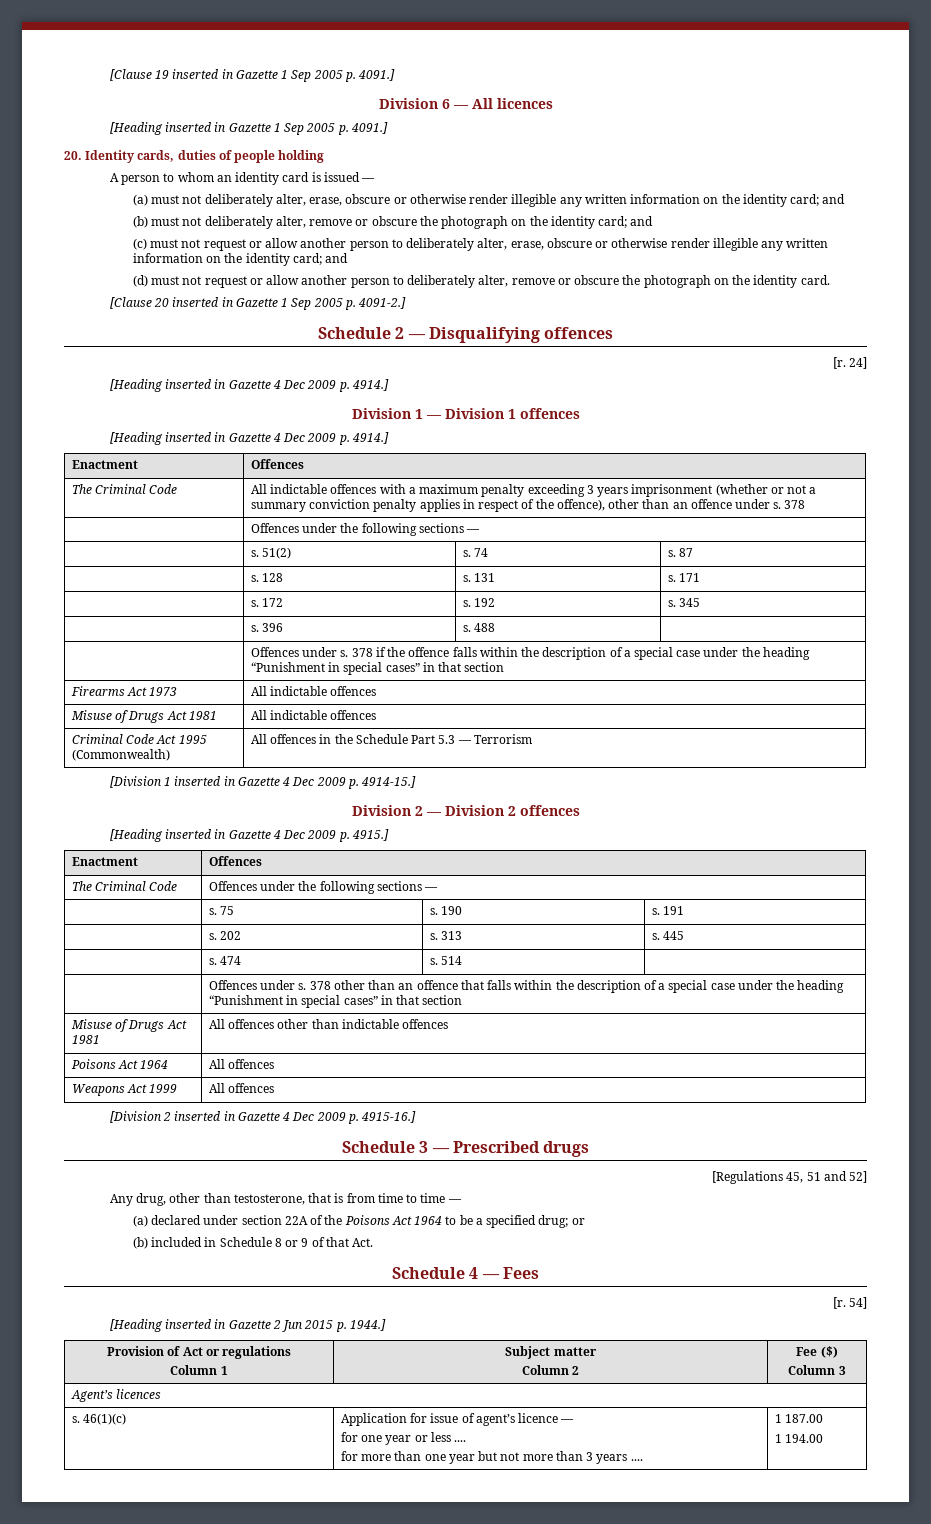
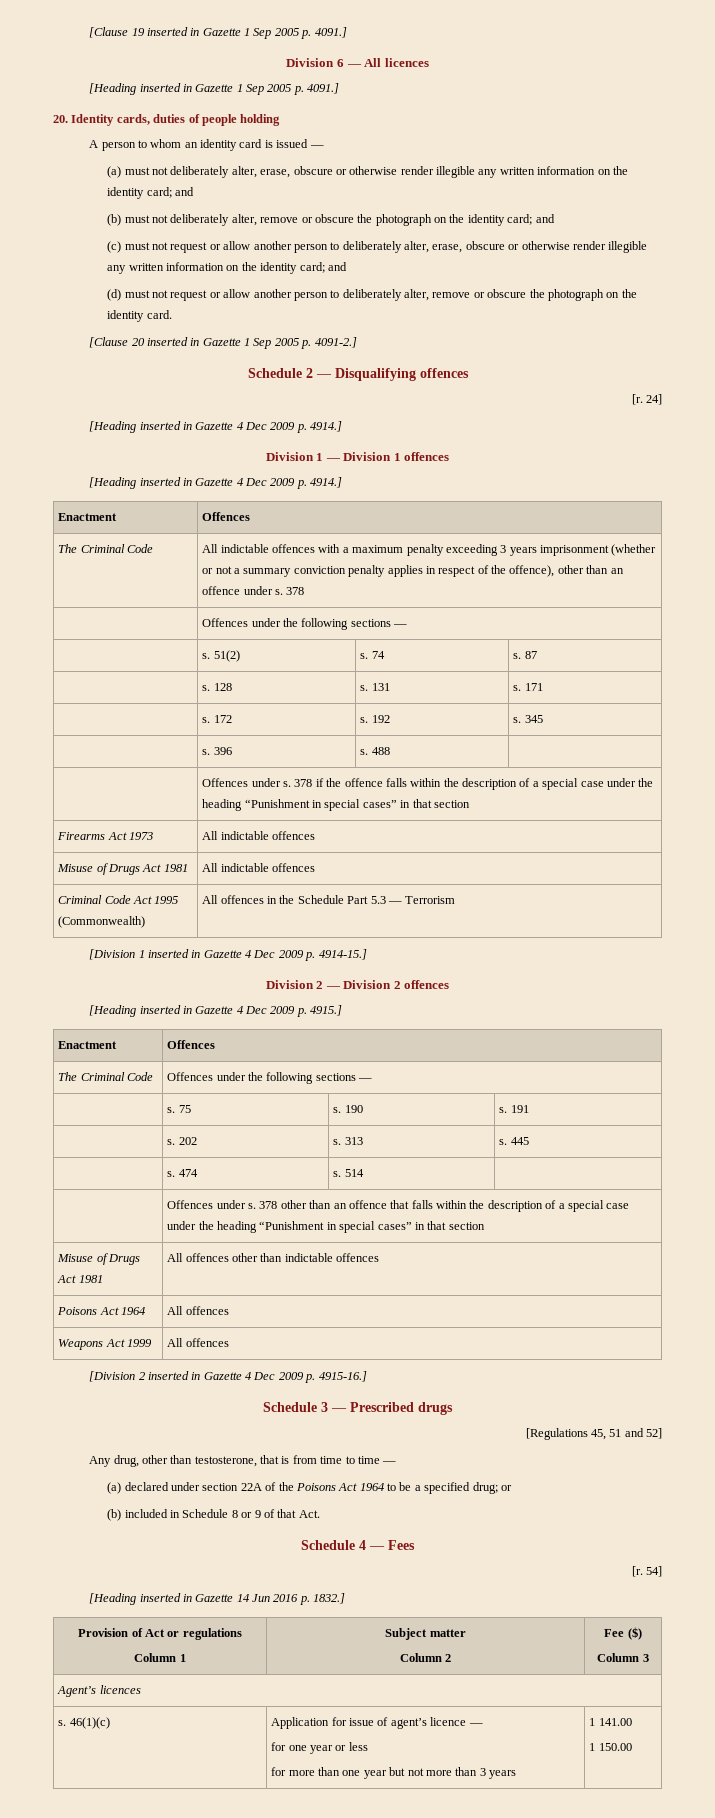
- [Heading inserted in Gazette 2 Jun 2015 p. 1944.]
+ [Heading inserted in Gazette 14 Jun 2016 p. 1832.]
  s. 46(1)(c) | Application for issue of agent’s licence —
- for one year or less ....
- for more than one year but not more than 3 years .... | 1 187.00
- 1 194.00
+ for one year or less
+ for more than one year but not more than 3 years | 1 141.00
+ 1 150.00

